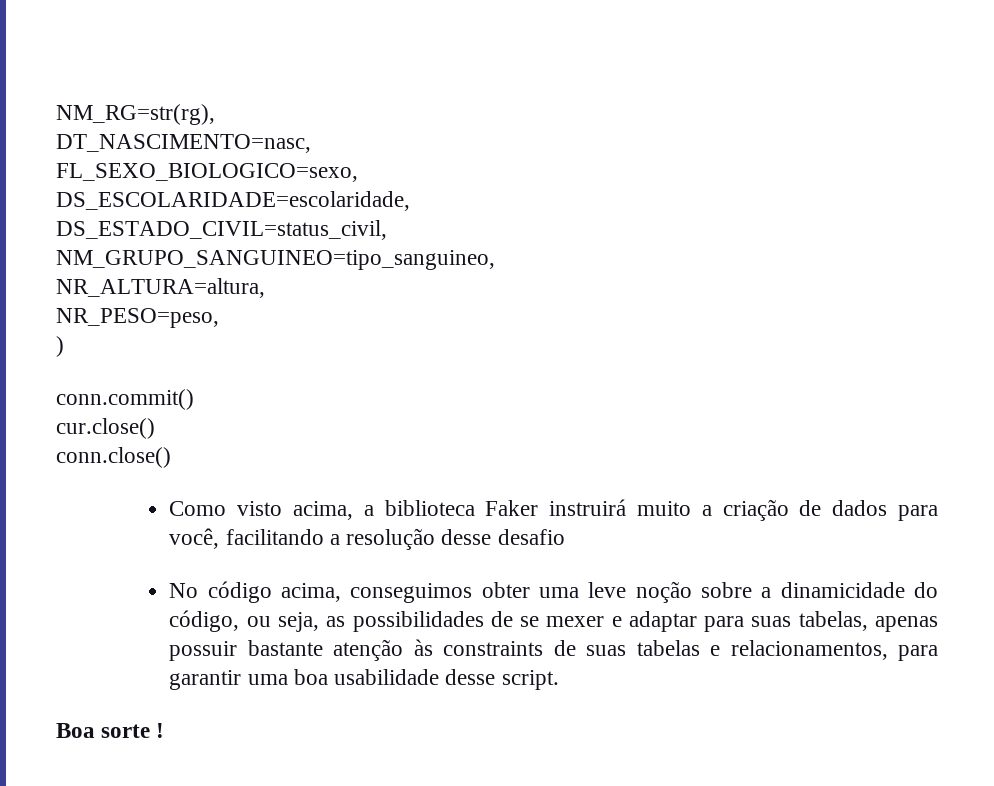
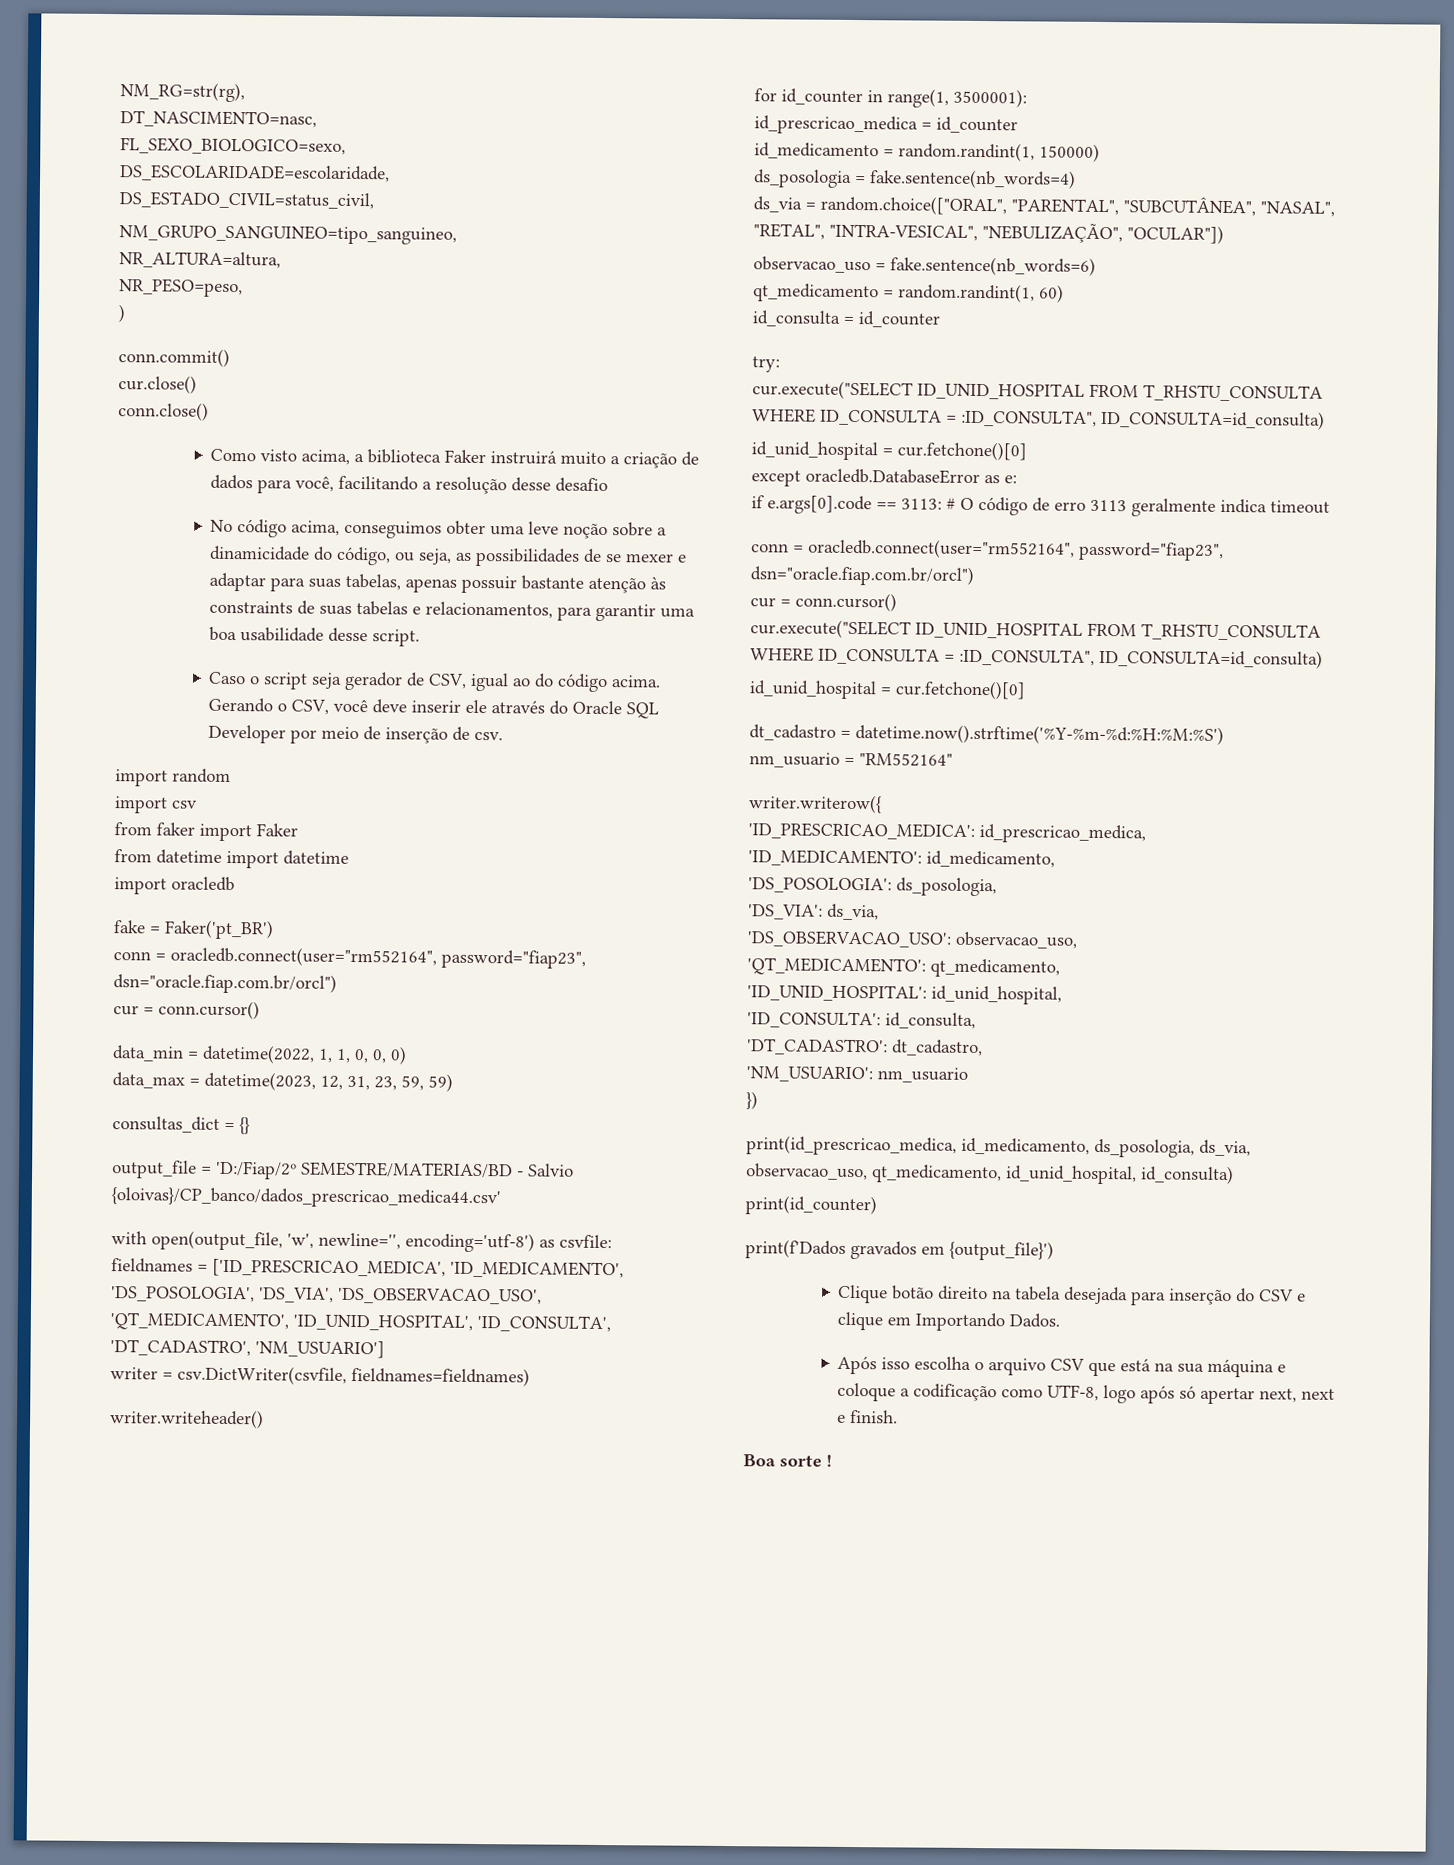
+ Caso o script seja gerador de CSV, igual ao do código acima. Gerando o CSV, você deve inserir ele através do Oracle SQL Developer por meio de inserção de csv.
+ import random
+ import csv
+ from faker import Faker
+ from datetime import datetime
+ import oracledb
+ fake = Faker('pt_BR')
+ conn = oracledb.connect(user="rm552164", password="fiap23", dsn="oracle.fiap.com.br/orcl")
+ cur = conn.cursor()
+ data_min = datetime(2022, 1, 1, 0, 0, 0)
+ data_max = datetime(2023, 12, 31, 23, 59, 59)
+ consultas_dict = {}
+ output_file = 'D:/Fiap/2º SEMESTRE/MATERIAS/BD - Salvio {oloivas}/CP_banco/dados_prescricao_medica44.csv'
+ with open(output_file, 'w', newline='', encoding='utf-8') as csvfile:
+ fieldnames = ['ID_PRESCRICAO_MEDICA', 'ID_MEDICAMENTO', 'DS_POSOLOGIA', 'DS_VIA', 'DS_OBSERVACAO_USO', 'QT_MEDICAMENTO', 'ID_UNID_HOSPITAL', 'ID_CONSULTA', 'DT_CADASTRO', 'NM_USUARIO']
+ writer = csv.DictWriter(csvfile, fieldnames=fieldnames)
+ writer.writeheader()
+ for id_counter in range(1, 3500001):
+ id_prescricao_medica = id_counter
+ id_medicamento = random.randint(1, 150000)
+ ds_posologia = fake.sentence(nb_words=4)
+ ds_via = random.choice(["ORAL", "PARENTAL", "SUBCUTÂNEA", "NASAL", "RETAL", "INTRA-VESICAL", "NEBULIZAÇÃO", "OCULAR"])
+ observacao_uso = fake.sentence(nb_words=6)
+ qt_medicamento = random.randint(1, 60)
+ id_consulta = id_counter
+ try:
+ cur.execute("SELECT ID_UNID_HOSPITAL FROM T_RHSTU_CONSULTA WHERE ID_CONSULTA = :ID_CONSULTA", ID_CONSULTA=id_consulta)
+ id_unid_hospital = cur.fetchone()[0]
+ except oracledb.DatabaseError as e:
+ if e.args[0].code == 3113: # O código de erro 3113 geralmente indica timeout
+ conn = oracledb.connect(user="rm552164", password="fiap23", dsn="oracle.fiap.com.br/orcl")
+ cur = conn.cursor()
+ cur.execute("SELECT ID_UNID_HOSPITAL FROM T_RHSTU_CONSULTA WHERE ID_CONSULTA = :ID_CONSULTA", ID_CONSULTA=id_consulta)
+ id_unid_hospital = cur.fetchone()[0]
+ dt_cadastro = datetime.now().strftime('%Y-%m-%d:%H:%M:%S')
+ nm_usuario = "RM552164"
+ writer.writerow({
+ 'ID_PRESCRICAO_MEDICA': id_prescricao_medica,
+ 'ID_MEDICAMENTO': id_medicamento,
+ 'DS_POSOLOGIA': ds_posologia,
+ 'DS_VIA': ds_via,
+ 'DS_OBSERVACAO_USO': observacao_uso,
+ 'QT_MEDICAMENTO': qt_medicamento,
+ 'ID_UNID_HOSPITAL': id_unid_hospital,
+ 'ID_CONSULTA': id_consulta,
+ 'DT_CADASTRO': dt_cadastro,
+ 'NM_USUARIO': nm_usuario
+ })
+ print(id_prescricao_medica, id_medicamento, ds_posologia, ds_via, observacao_uso, qt_medicamento, id_unid_hospital, id_consulta)
+ print(id_counter)
+ print(f'Dados gravados em {output_file}')
+ Clique botão direito na tabela desejada para inserção do CSV e clique em Importando Dados.
+ Após isso escolha o arquivo CSV que está na sua máquina e coloque a codificação como UTF-8, logo após só apertar next, next e finish.

